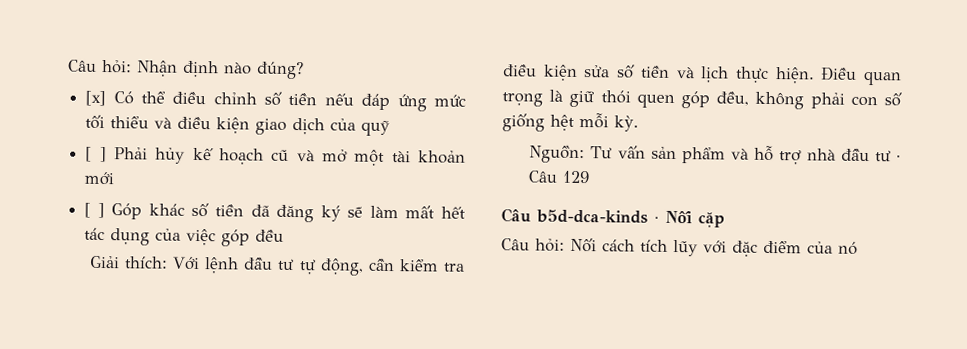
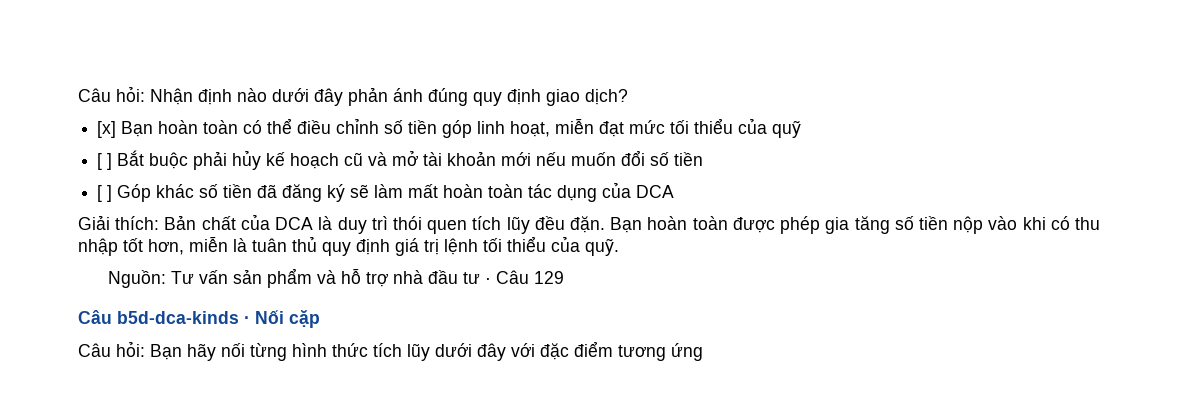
- Câu hỏi: Nhận định nào đúng?
- [x] Có thể điều chỉnh số tiền nếu đáp ứng mức tối thiểu và điều kiện giao dịch của quỹ
+ Câu hỏi: Nhận định nào dưới đây phản ánh đúng quy định giao dịch?
+ [x] Bạn hoàn toàn có thể điều chỉnh số tiền góp linh hoạt, miễn đạt mức tối thiểu của quỹ
- [ ] Phải hủy kế hoạch cũ và mở một tài khoản mới
+ [ ] Bắt buộc phải hủy kế hoạch cũ và mở tài khoản mới nếu muốn đổi số tiền
- [ ] Góp khác số tiền đã đăng ký sẽ làm mất hết tác dụng của việc góp đều
+ [ ] Góp khác số tiền đã đăng ký sẽ làm mất hoàn toàn tác dụng của DCA
- Giải thích: Với lệnh đầu tư tự động, cần kiểm tra điều kiện sửa số tiền và lịch thực hiện. Điều quan trọng là giữ thói quen góp đều, không phải con số giống hệt mỗi kỳ.
+ Giải thích: Bản chất của DCA là duy trì thói quen tích lũy đều đặn. Bạn hoàn toàn được phép gia tăng số tiền nộp vào khi có thu nhập tốt hơn, miễn là tuân thủ quy định giá trị lệnh tối thiểu của quỹ.
- Câu hỏi: Nối cách tích lũy với đặc điểm của nó
+ Câu hỏi: Bạn hãy nối từng hình thức tích lũy dưới đây với đặc điểm tương ứng

